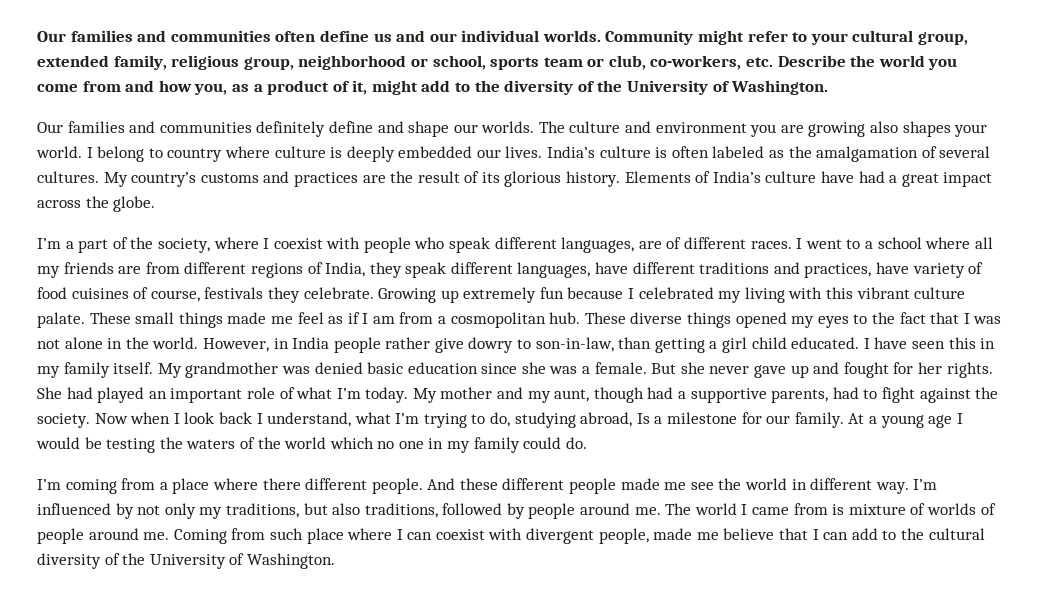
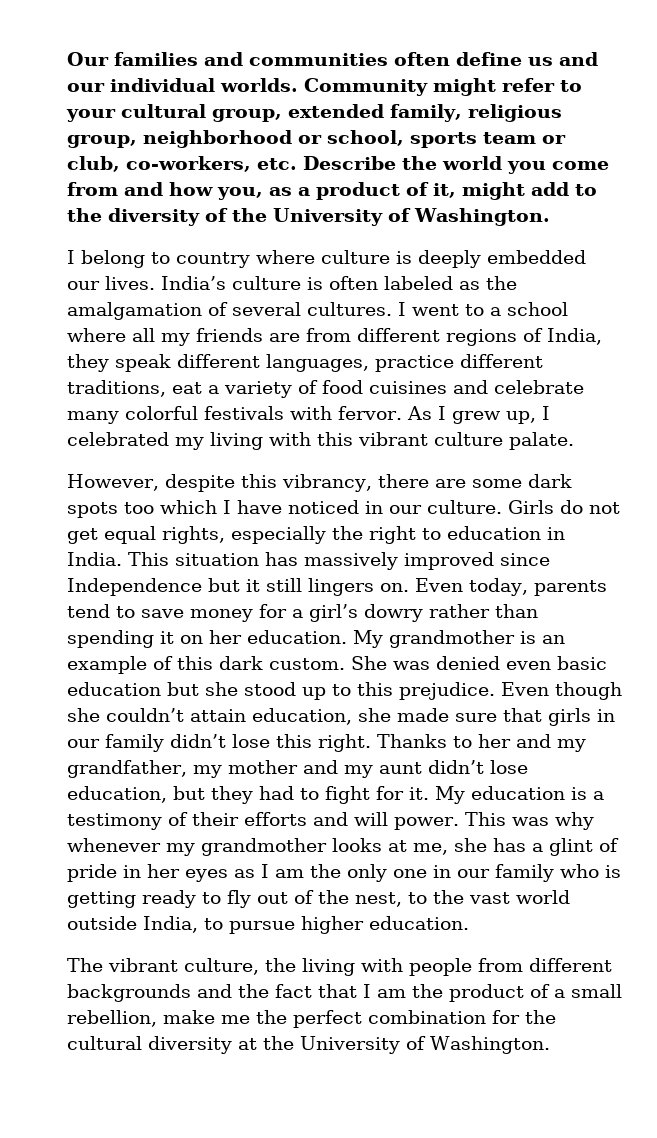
- Our families and communities definitely define and shape our worlds. The culture and environment you are growing also shapes your world.
- My country’s customs and practices are the result of its glorious history. Elements of India’s culture have had a great impact across the globe.
- I’m a part of the society, where I coexist with people who speak different languages, are of different races.
- I went to a school where all my friends are from different regions of India, they speak different languages, have different traditions and practices, have variety of food cuisines of course, festivals they celebrate. Growing up extremely fun because I celebrated my living with this vibrant culture palate. These small things made me feel as if I am from a cosmopolitan hub. These diverse things opened my eyes to the fact that I was not alone in the world. However, in India people rather give dowry to son-in-law, than getting a girl child educated. I have seen this in my family itself. My grandmother was denied basic education since she was a female. But she never gave up and fought for her rights. She had played an important role of what I’m today. My mother and my aunt, though had a supportive parents, had to fight against the society. Now when I look back I understand, what I’m trying to do, studying abroad, Is a milestone for our family. At a young age I would be testing the waters of the world which no one in my family could do.
- I’m coming from a place where there different people. And these different people made me see the world in different way. I’m influenced by not only my traditions, but also traditions, followed by people around me. The world I came from is mixture of worlds of people around me. Coming from such place where I can coexist with divergent people, made me believe that I can add to the cultural diversity of the University of Washington.
+ I went to a school where all my friends are from different regions of India, they speak different languages, practice different traditions, eat a variety of food cuisines and celebrate many colorful festivals with fervor. As I grew up, I celebrated my living with this vibrant culture palate.
+ However, despite this vibrancy, there are some dark spots too which I have noticed in our culture. Girls do not get equal rights, especially the right to education in India. This situation has massively improved since Independence but it still lingers on. Even today, parents tend to save money for a girl’s dowry rather than spending it on her education. My grandmother is an example of this dark custom. She was denied even basic education but she stood up to this prejudice. Even though she couldn’t attain education, she made sure that girls in our family didn’t lose this right. Thanks to her and my grandfather, my mother and my aunt didn’t lose education, but they had to fight for it. My education is a testimony of their efforts and will power. This was why whenever my grandmother looks at me, she has a glint of pride in her eyes as I am the only one in our family who is getting ready to fly out of the nest, to the vast world outside India, to pursue higher education.
+ The vibrant culture, the living with people from different backgrounds and the fact that I am the product of a small rebellion, make me the perfect combination for the cultural diversity at the University of Washington.

